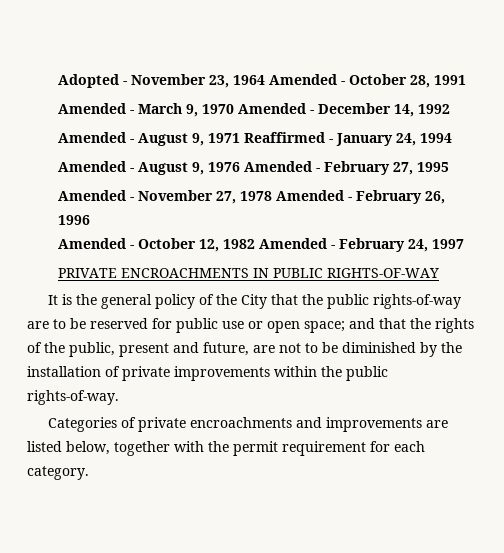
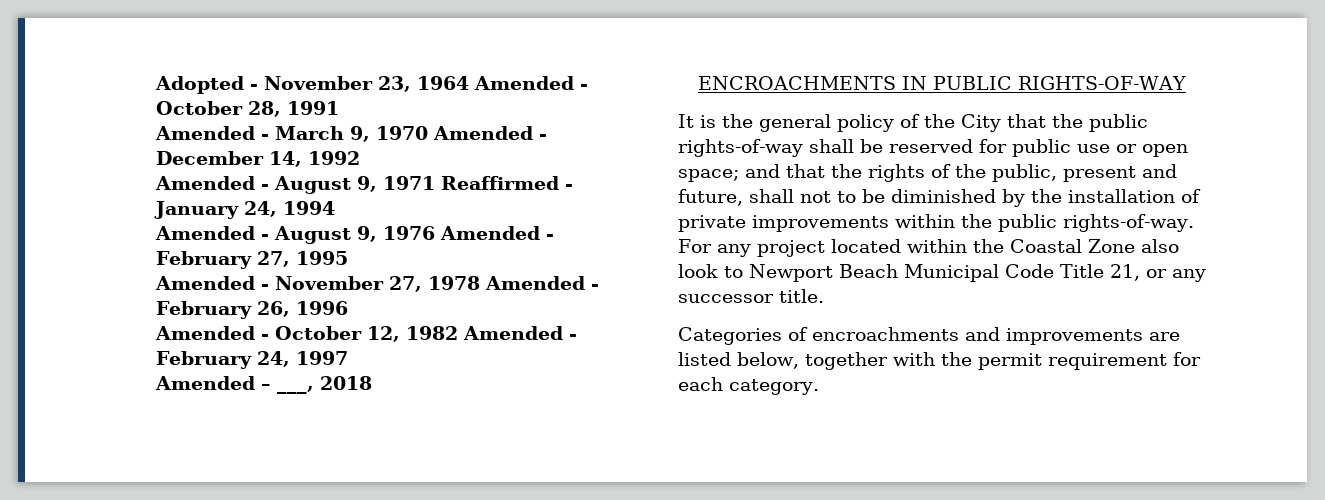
- PRIVATE ENCROACHMENTS IN PUBLIC RIGHTS-OF-WAY
+ Amended – ___, 2018
+ ENCROACHMENTS IN PUBLIC RIGHTS-OF-WAY
- It is the general policy of the City that the public rights-of-way are to be reserved for public use or open space; and that the rights of the public, present and future, are not to be diminished by the installation of private improvements within the public rights-of-way.
+ It is the general policy of the City that the public rights-of-way shall be reserved for public use or open space; and that the rights of the public, present and future, shall not to be diminished by the installation of private improvements within the public rights-of-way. For any project located within the Coastal Zone also look to Newport Beach Municipal Code Title 21, or any successor title.
- Categories of private encroachments and improvements are listed below, together with the permit requirement for each category.
+ Categories of encroachments and improvements are listed below, together with the permit requirement for each category.

